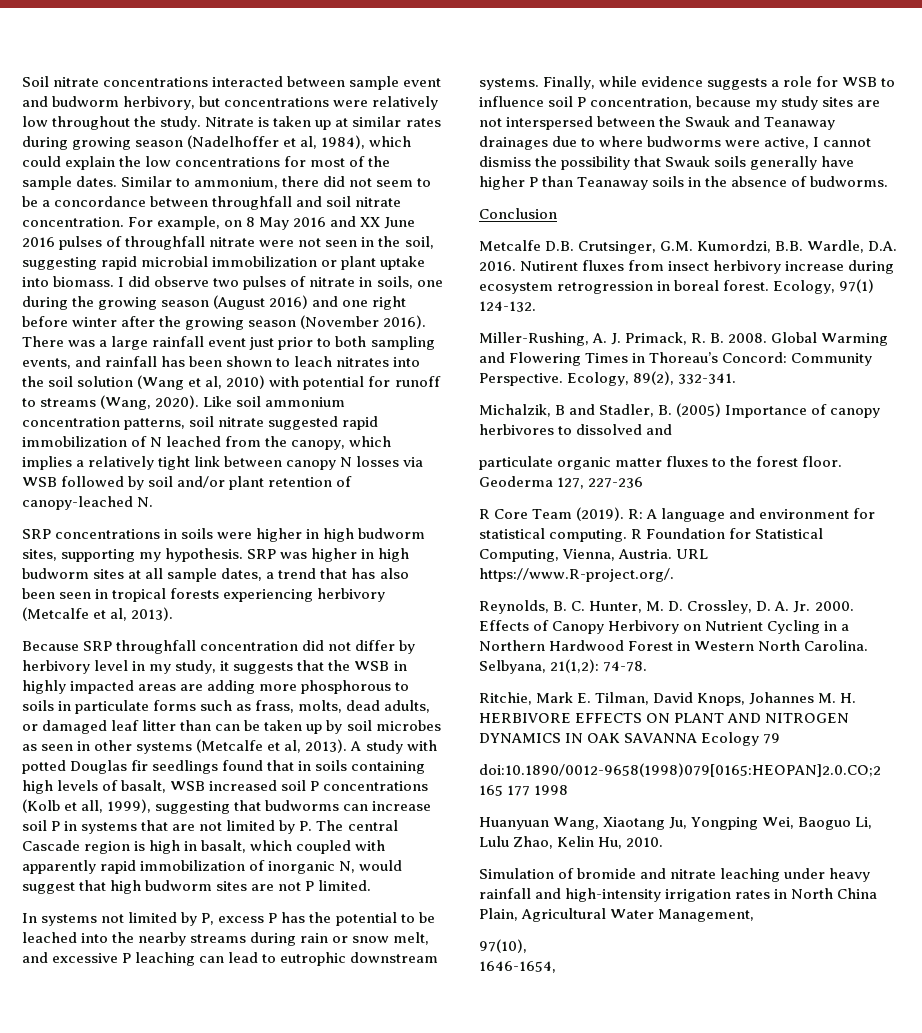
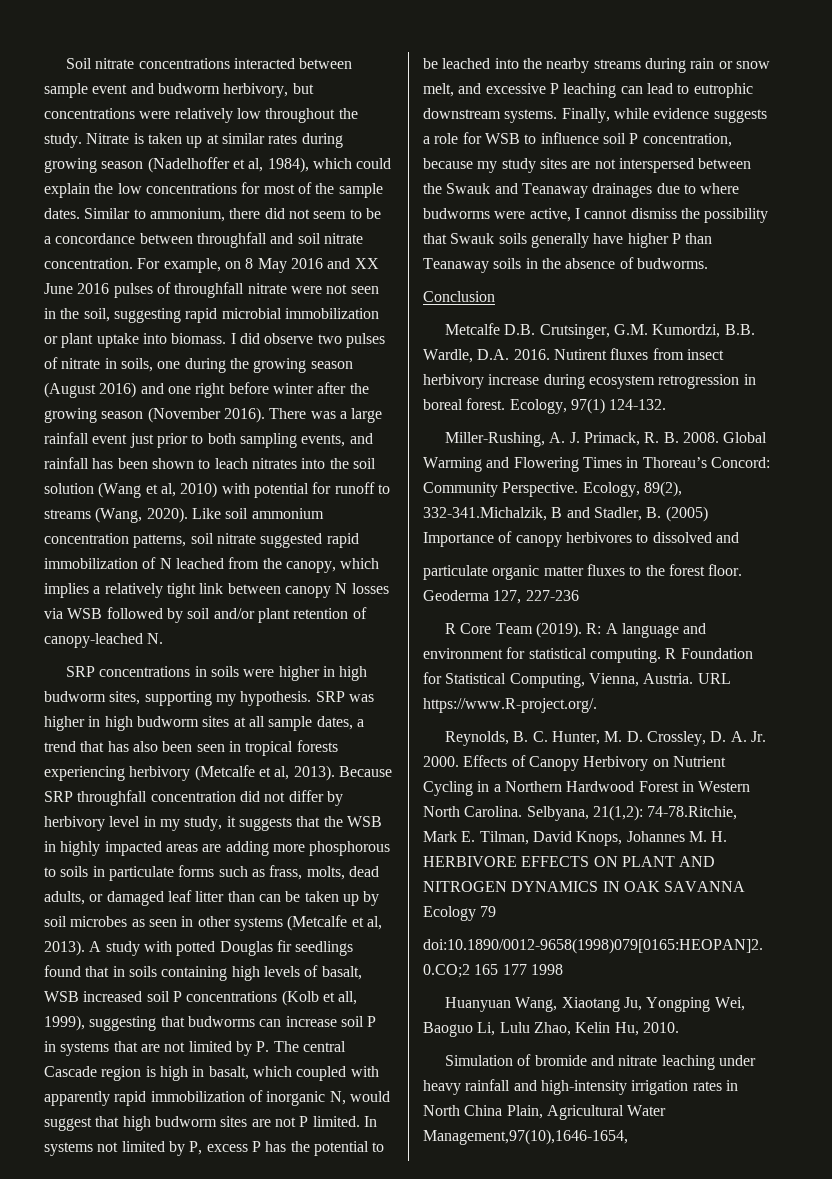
- SRP was higher in high budworm sites at all sample dates, a trend that has also been seen in tropical forests experiencing herbivory (Metcalfe et al, 2013).
- Because SRP throughfall concentration did not differ by herbivory level in my study, it suggests that the WSB in highly impacted areas are adding more phosphorous to soils in particulate forms such as frass, molts, dead adults, or damaged leaf litter than can be taken up by soil microbes as seen in other systems (Metcalfe et al, 2013).
+ SRP was higher in high budworm sites at all sample dates, a trend that has also been seen in tropical forests experiencing herbivory (Metcalfe et al, 2013). Because SRP throughfall concentration did not differ by herbivory level in my study, it suggests that the WSB in highly impacted areas are adding more phosphorous to soils in particulate forms such as frass, molts, dead adults, or damaged leaf litter than can be taken up by soil microbes as seen in other systems (Metcalfe et al, 2013).
- A study with potted Douglas fir seedlings found that in soils containing high levels of basalt, WSB increased soil P concentrations (Kolb et all, 1999), suggesting that budworms can increase soil P in systems that are not limited by P. The central Cascade region is high in basalt, which coupled with apparently rapid immobilization of inorganic N, would suggest that high budworm sites are not P limited.
- In systems not limited by P, excess P has the potential to be leached into the nearby streams during rain or snow melt, and excessive P leaching can lead to eutrophic downstream systems.
+ A study with potted Douglas fir seedlings found that in soils containing high levels of basalt, WSB increased soil P concentrations (Kolb et all, 1999), suggesting that budworms can increase soil P in systems that are not limited by P. The central Cascade region is high in basalt, which coupled with apparently rapid immobilization of inorganic N, would suggest that high budworm sites are not P limited. In systems not limited by P, excess P has the potential to be leached into the nearby streams during rain or snow melt, and excessive P leaching can lead to eutrophic downstream systems.
- Ecology, 89(2), 332-341.
- Michalzik, B and Stadler, B. (2005) Importance of canopy herbivores to dissolved and
+ Ecology, 89(2), 332-341.Michalzik, B and Stadler, B. (2005) Importance of canopy herbivores to dissolved and
- Selbyana, 21(1,2): 74-78.
- Ritchie, Mark E. Tilman, David Knops, Johannes M. H. HERBIVORE EFFECTS ON PLANT AND NITROGEN DYNAMICS IN OAK SAVANNA Ecology 79
+ Selbyana, 21(1,2): 74-78.Ritchie, Mark E. Tilman, David Knops, Johannes M. H. HERBIVORE EFFECTS ON PLANT AND NITROGEN DYNAMICS IN OAK SAVANNA Ecology 79
- Simulation of bromide and nitrate leaching under heavy rainfall and high-intensity irrigation rates in North China Plain, Agricultural Water Management,
- 97(10),
- 1646-1654,
+ Simulation of bromide and nitrate leaching under heavy rainfall and high-intensity irrigation rates in North China Plain, Agricultural Water Management,97(10),1646-1654,

